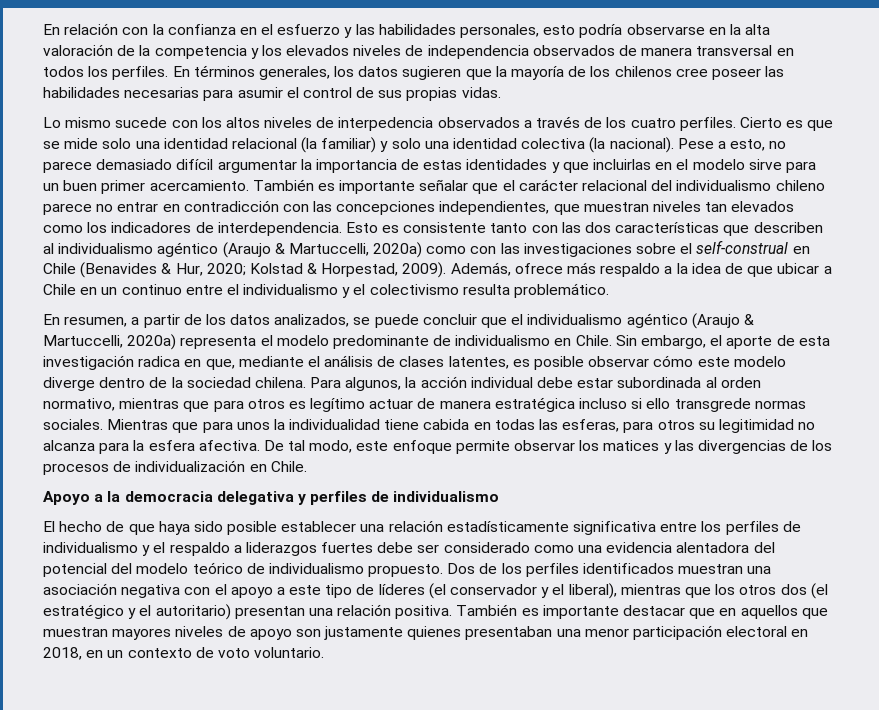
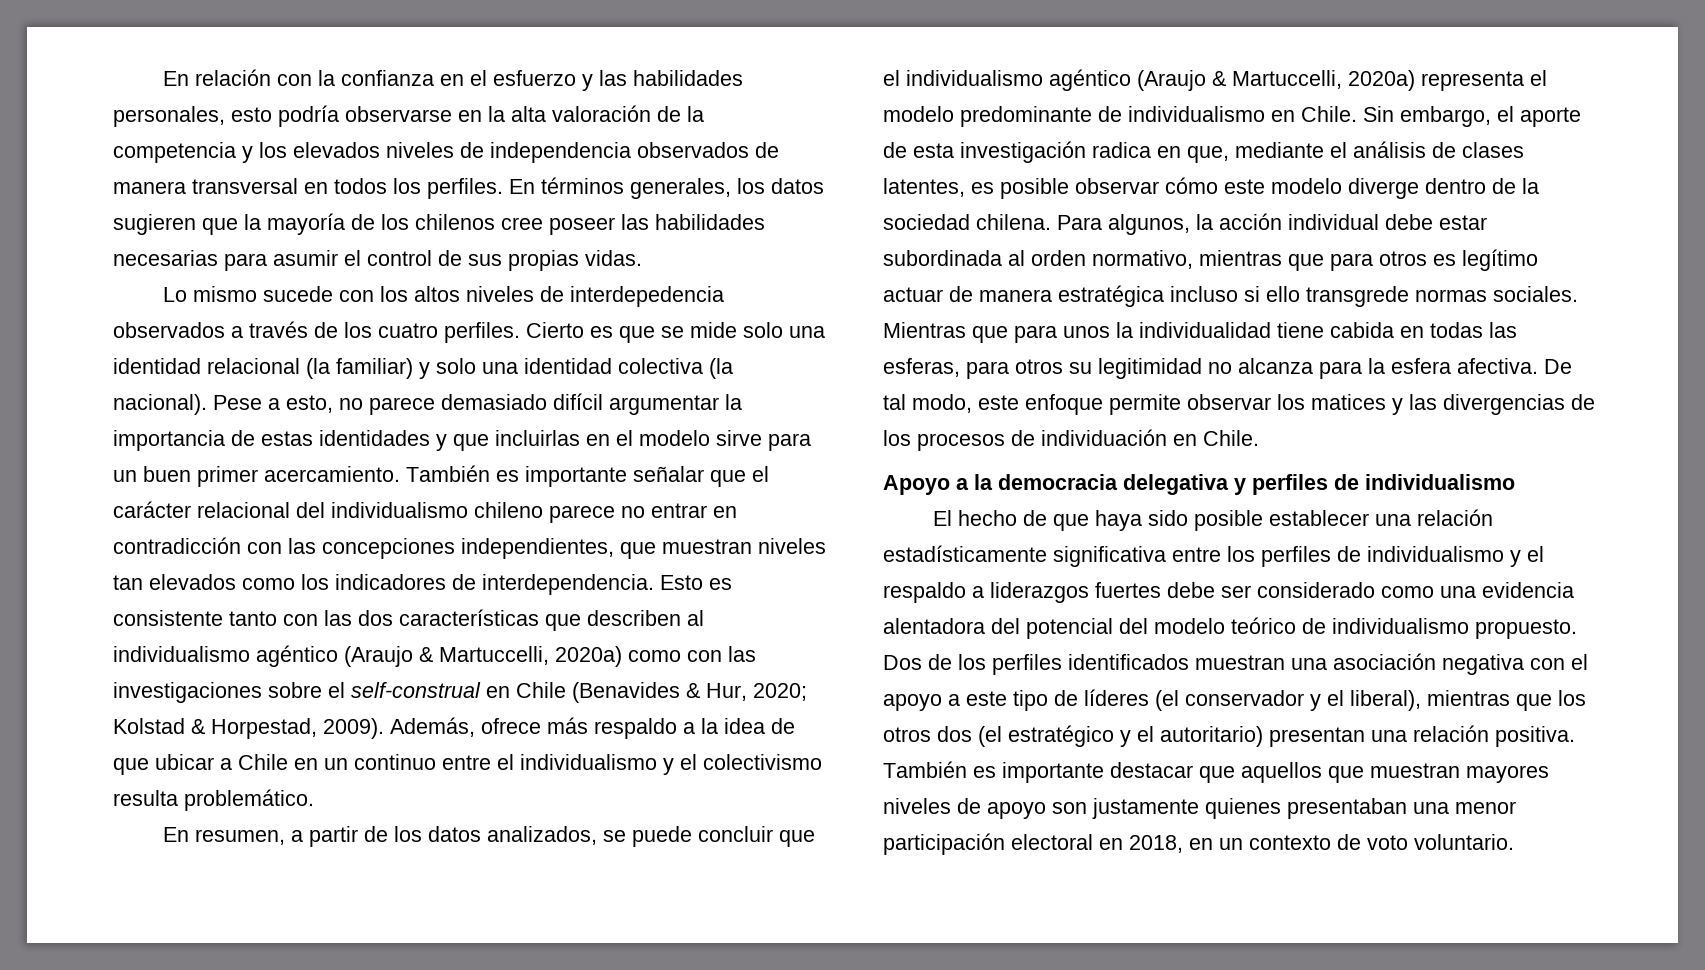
- Lo mismo sucede con los altos niveles de interpedencia observados a través de los cuatro perfiles.
+ Lo mismo sucede con los altos niveles de interdepedencia observados a través de los cuatro perfiles.
- De tal modo, este enfoque permite observar los matices y las divergencias de los procesos de individualización en Chile.
+ De tal modo, este enfoque permite observar los matices y las divergencias de los procesos de individuación en Chile.
- También es importante destacar que en aquellos que muestran mayores niveles de apoyo son justamente quienes presentaban una menor participación electoral en 2018, en un contexto de voto voluntario.
+ También es importante destacar que aquellos que muestran mayores niveles de apoyo son justamente quienes presentaban una menor participación electoral en 2018, en un contexto de voto voluntario.

